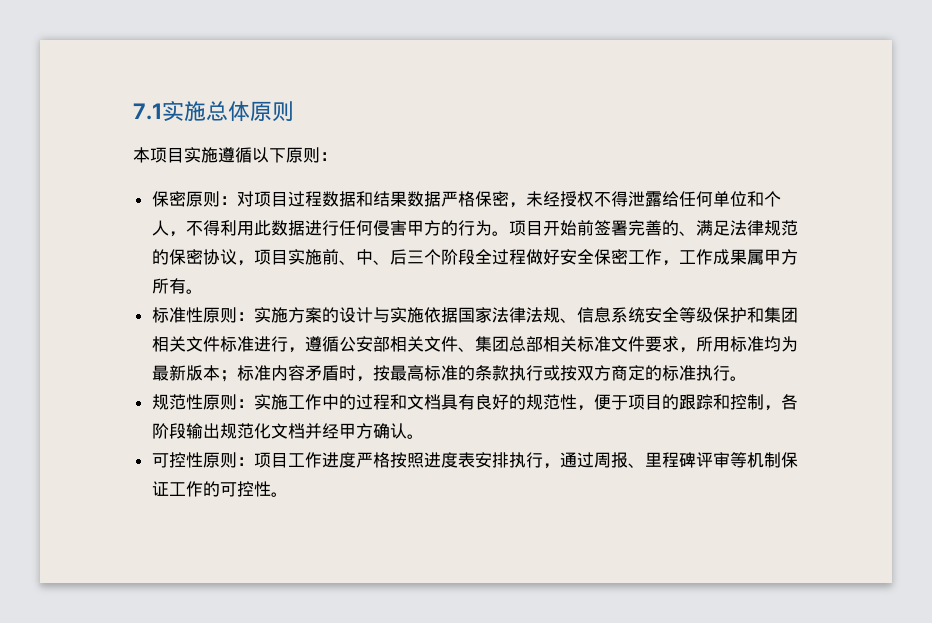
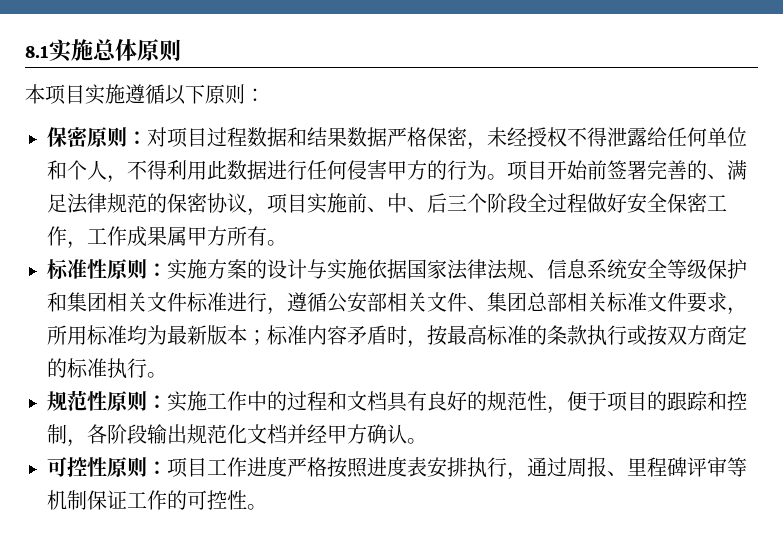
- 7.1实施总体原则
+ 8.1实施总体原则

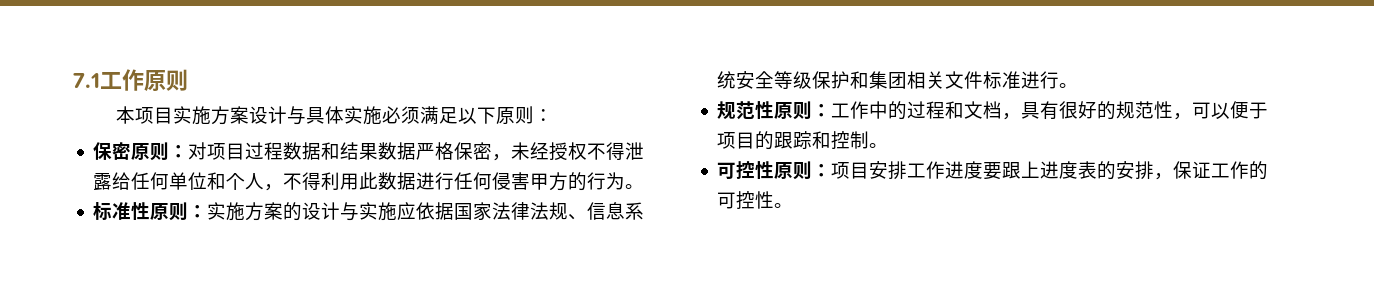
- 8.1实施总体原则
+ 7.1工作原则
- 本项目实施遵循以下原则：
+ 本项目实施方案设计与具体实施必须满足以下原则：
- 项目开始前签署完善的、满足法律规范的保密协议，项目实施前、中、后三个阶段全过程做好安全保密工作，工作成果属甲方所有。
- 标准性原则：实施方案的设计与实施依据国家法律法规、信息系统安全等级保护和集团相关文件标准进行，遵循公安部相关文件、集团总部相关标准文件要求，所用标准均为最新版本；标准内容矛盾时，按最高标准的条款执行或按双方商定的标准执行。
+ 标准性原则：实施方案的设计与实施应依据国家法律法规、信息系统安全等级保护和集团相关文件标准进行。
- 规范性原则：实施工作中的过程和文档具有良好的规范性，便于项目的跟踪和控制，各阶段输出规范化文档并经甲方确认。
+ 规范性原则：工作中的过程和文档，具有很好的规范性，可以便于项目的跟踪和控制。
- 可控性原则：项目工作进度严格按照进度表安排执行，通过周报、里程碑评审等机制保证工作的可控性。
+ 可控性原则：项目安排工作进度要跟上进度表的安排，保证工作的可控性。

